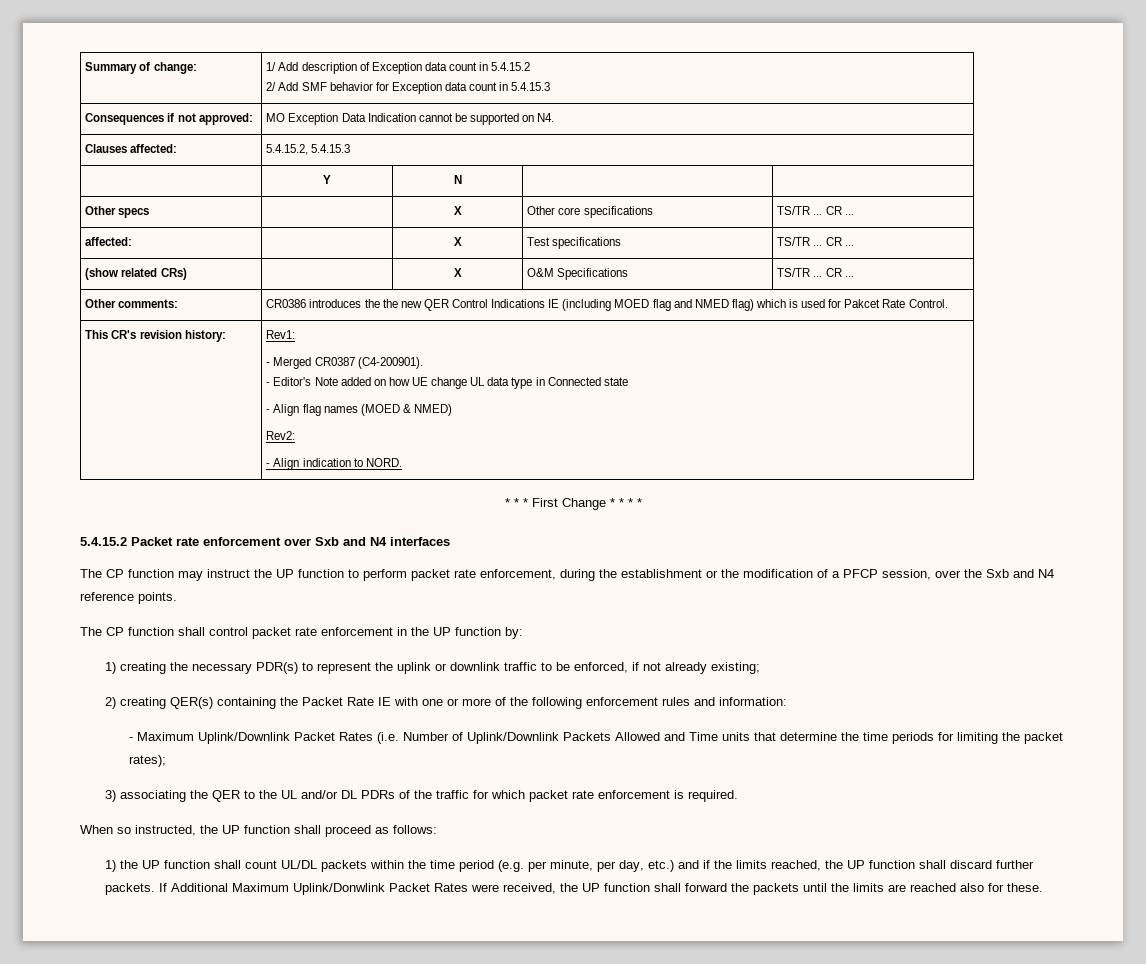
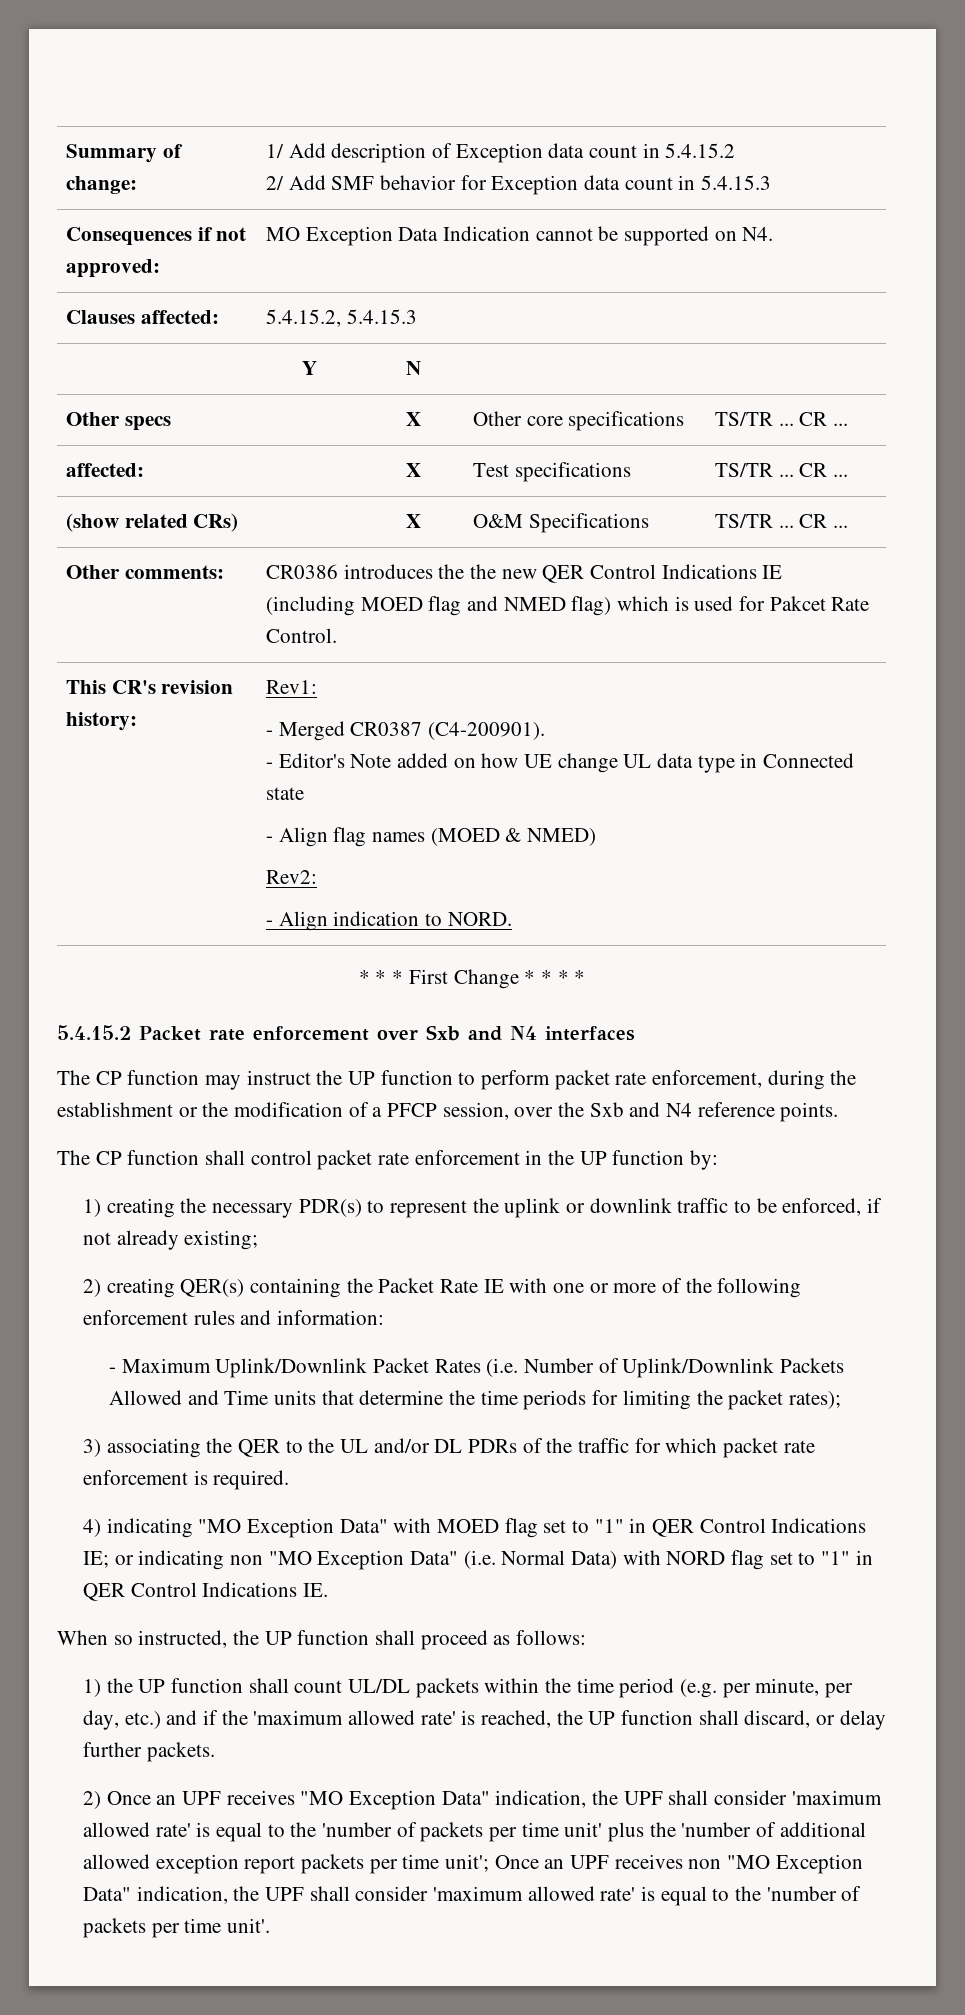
+ 4) indicating "MO Exception Data" with MOED flag set to "1" in QER Control Indications IE; or indicating non "MO Exception Data" (i.e. Normal Data) with NORD flag set to "1" in QER Control Indications IE.
- 1) the UP function shall count UL/DL packets within the time period (e.g. per minute, per day, etc.) and if the limits reached, the UP function shall discard further packets. If Additional Maximum Uplink/Donwlink Packet Rates were received, the UP function shall forward the packets until the limits are reached also for these.
+ 1) the UP function shall count UL/DL packets within the time period (e.g. per minute, per day, etc.) and if the 'maximum allowed rate' is reached, the UP function shall discard, or delay further packets.
+ 2) Once an UPF receives "MO Exception Data" indication, the UPF shall consider 'maximum allowed rate' is equal to the 'number of packets per time unit' plus the 'number of additional allowed exception report packets per time unit'; Once an UPF receives non "MO Exception Data" indication, the UPF shall consider 'maximum allowed rate' is equal to the 'number of packets per time unit'.

